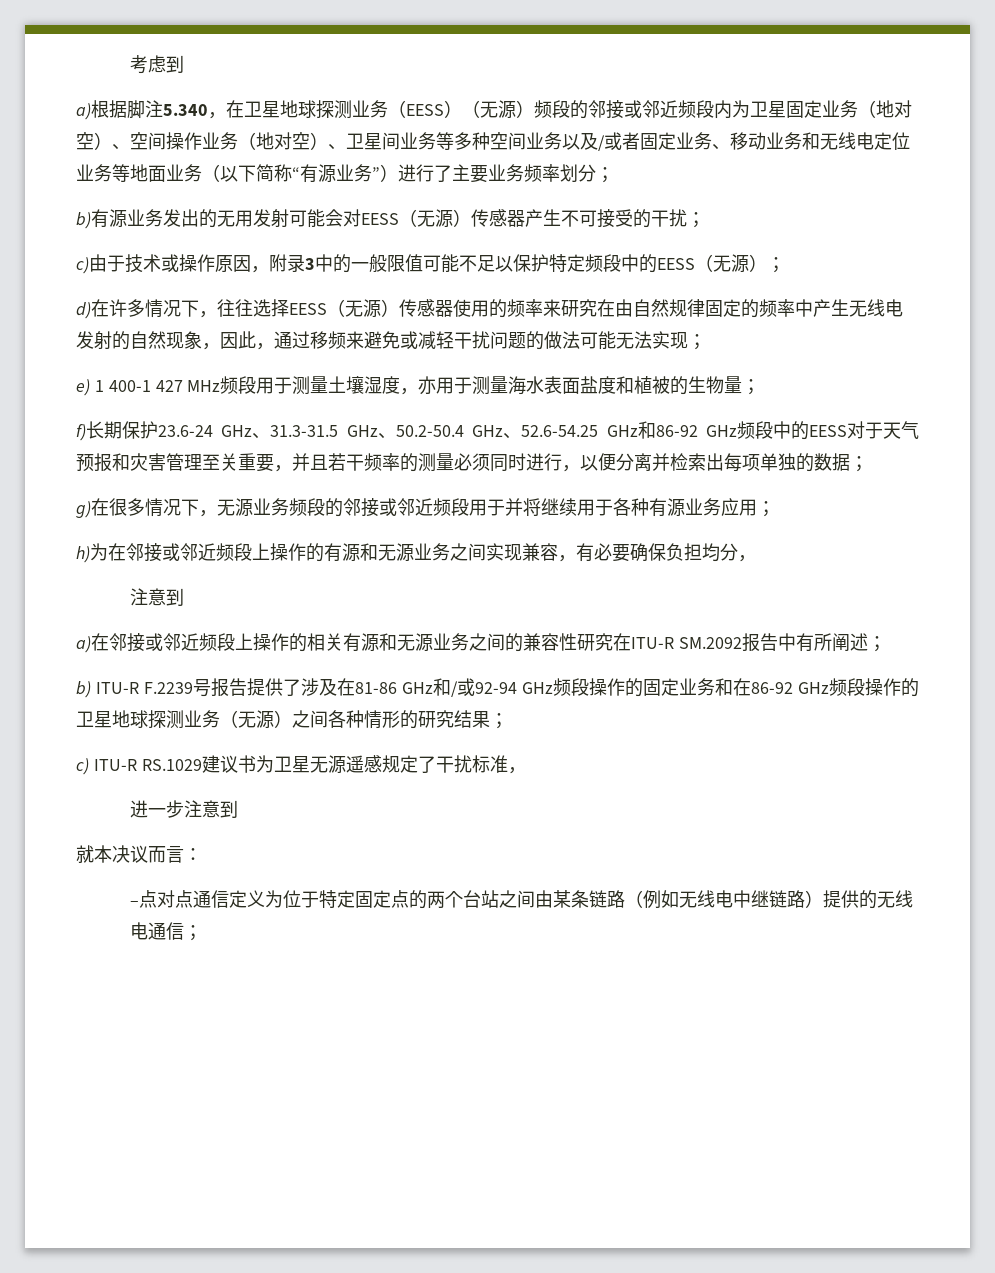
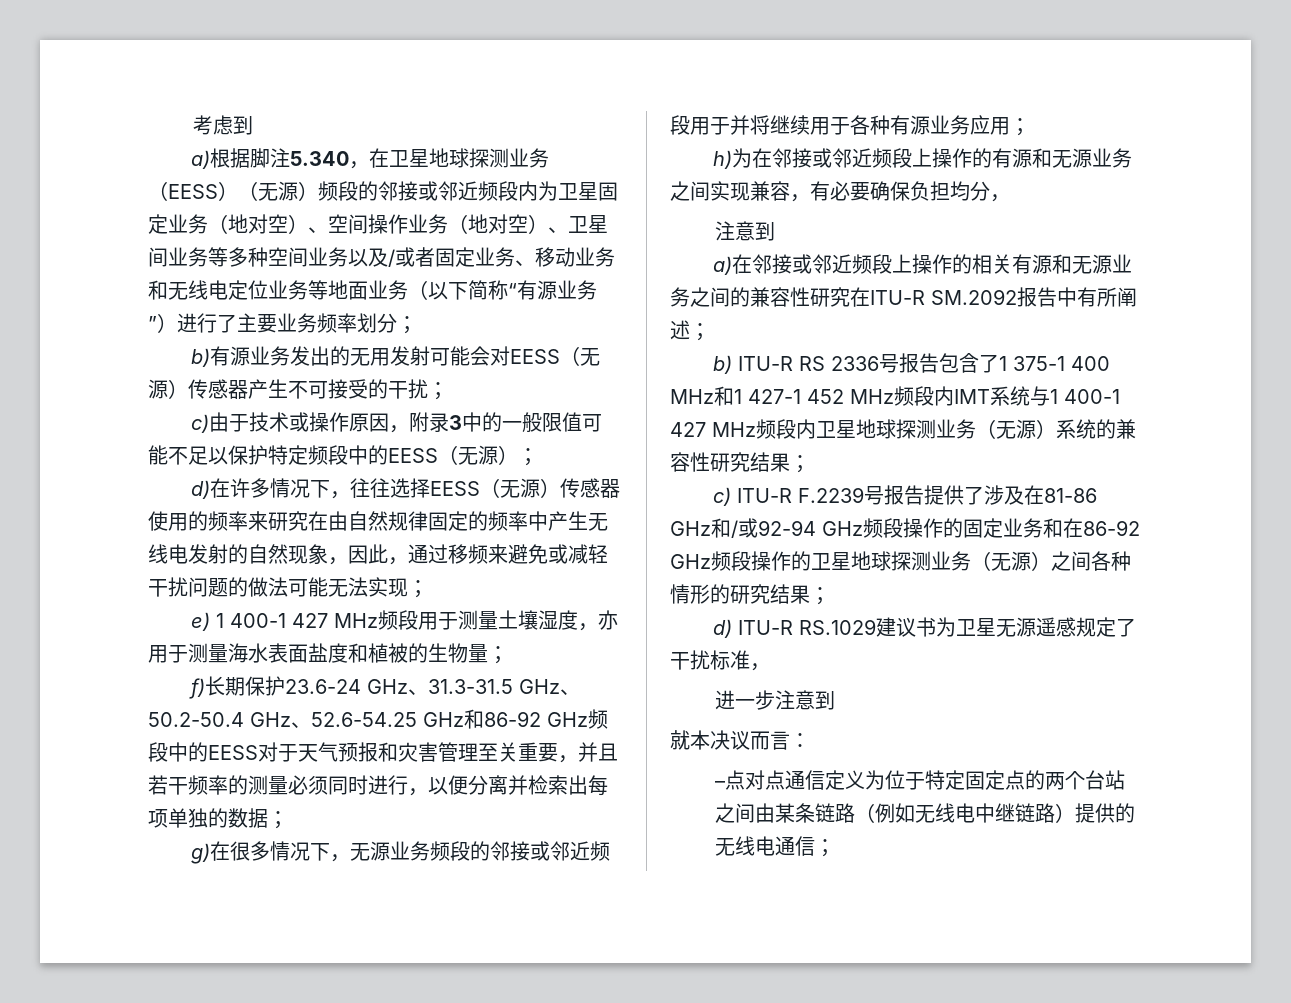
- b) ITU-R F.2239号报告提供了涉及在81-86 GHz和/或92-94 GHz频段操作的固定业务和在86-92 GHz频段操作的卫星地球探测业务（无源）之间各种情形的研究结果；
+ b) ITU-R RS 2336号报告包含了1 375-1 400 MHz和1 427-1 452 MHz频段内IMT系统与1 400-1 427 MHz频段内卫星地球探测业务（无源）系统的兼容性研究结果；
+ c) ITU-R F.2239号报告提供了涉及在81-86 GHz和/或92-94 GHz频段操作的固定业务和在86-92 GHz频段操作的卫星地球探测业务（无源）之间各种情形的研究结果；
- c) ITU-R RS.1029建议书为卫星无源遥感规定了干扰标准，
+ d) ITU-R RS.1029建议书为卫星无源遥感规定了干扰标准，

